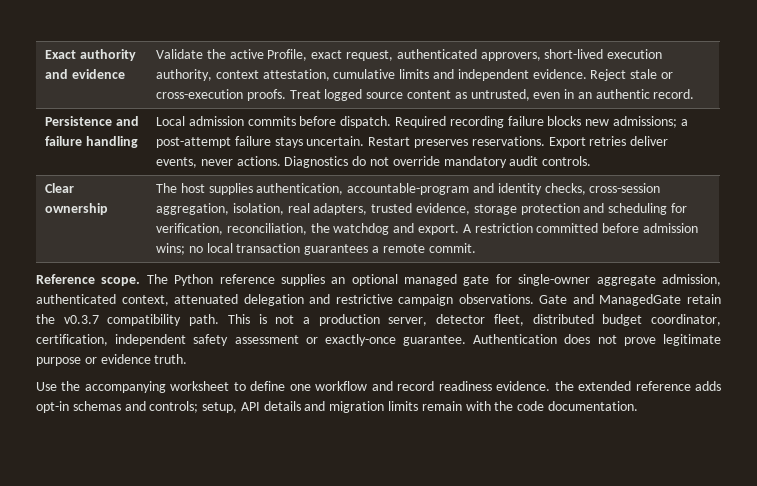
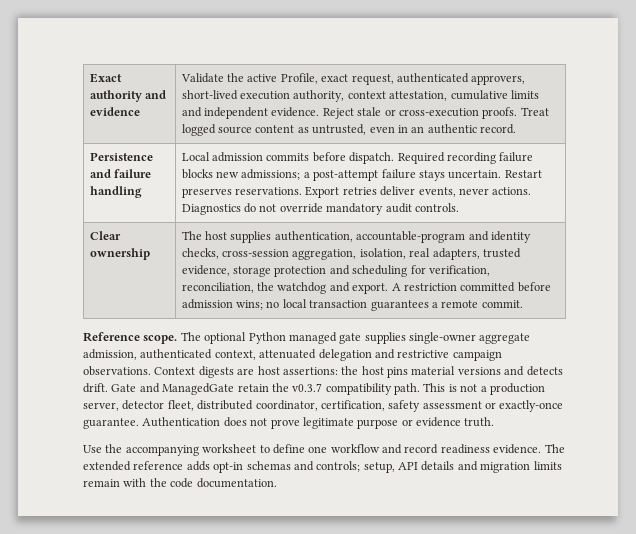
- The Python reference supplies an optional managed gate for single-owner aggregate admission, authenticated context, attenuated delegation and restrictive campaign observations.
+ The optional Python managed gate supplies single-owner aggregate admission, authenticated context, attenuated delegation and restrictive campaign observations.
+ Context digests are host assertions: the host pins material versions and detects drift.
- This is not a production server, detector fleet, distributed budget coordinator, certification, independent safety assessment or exactly-once guarantee.
+ This is not a production server, detector fleet, distributed coordinator, certification, safety assessment or exactly-once guarantee.
- Use the accompanying worksheet to define one workflow and record readiness evidence. the extended reference adds opt-in schemas and controls; setup, API details and migration limits remain with the code documentation.
+ Use the accompanying worksheet to define one workflow and record readiness evidence. The extended reference adds opt-in schemas and controls; setup, API details and migration limits remain with the code documentation.

